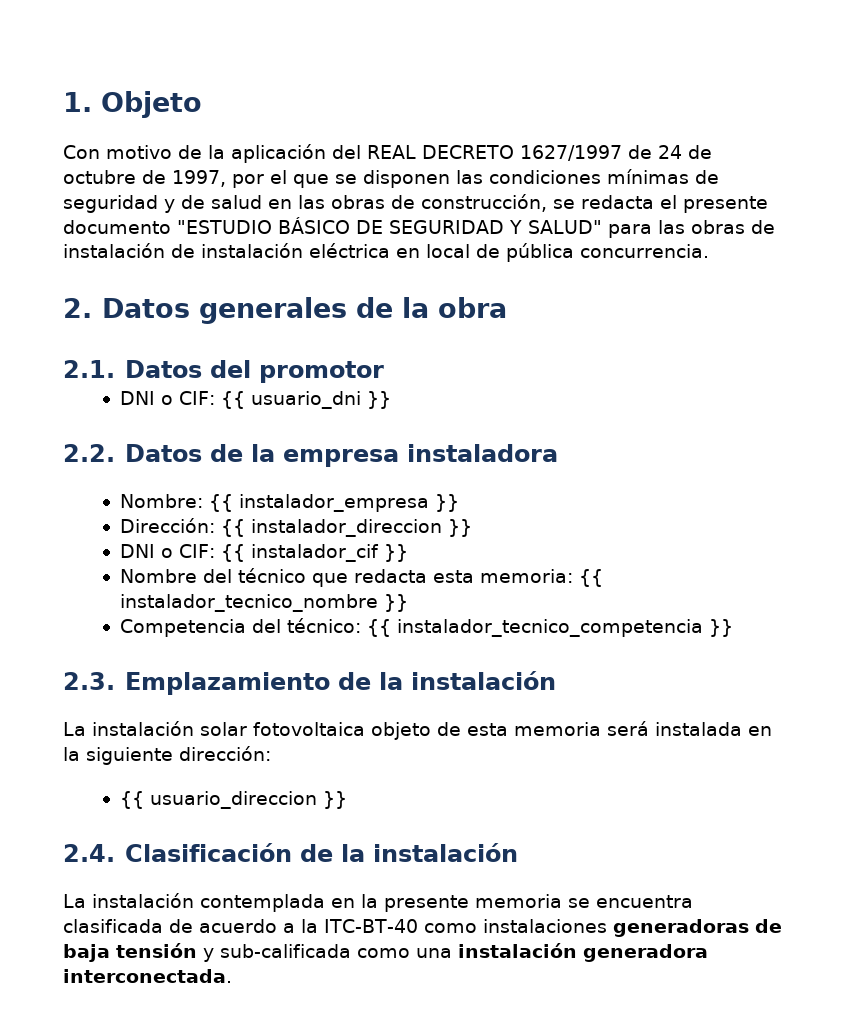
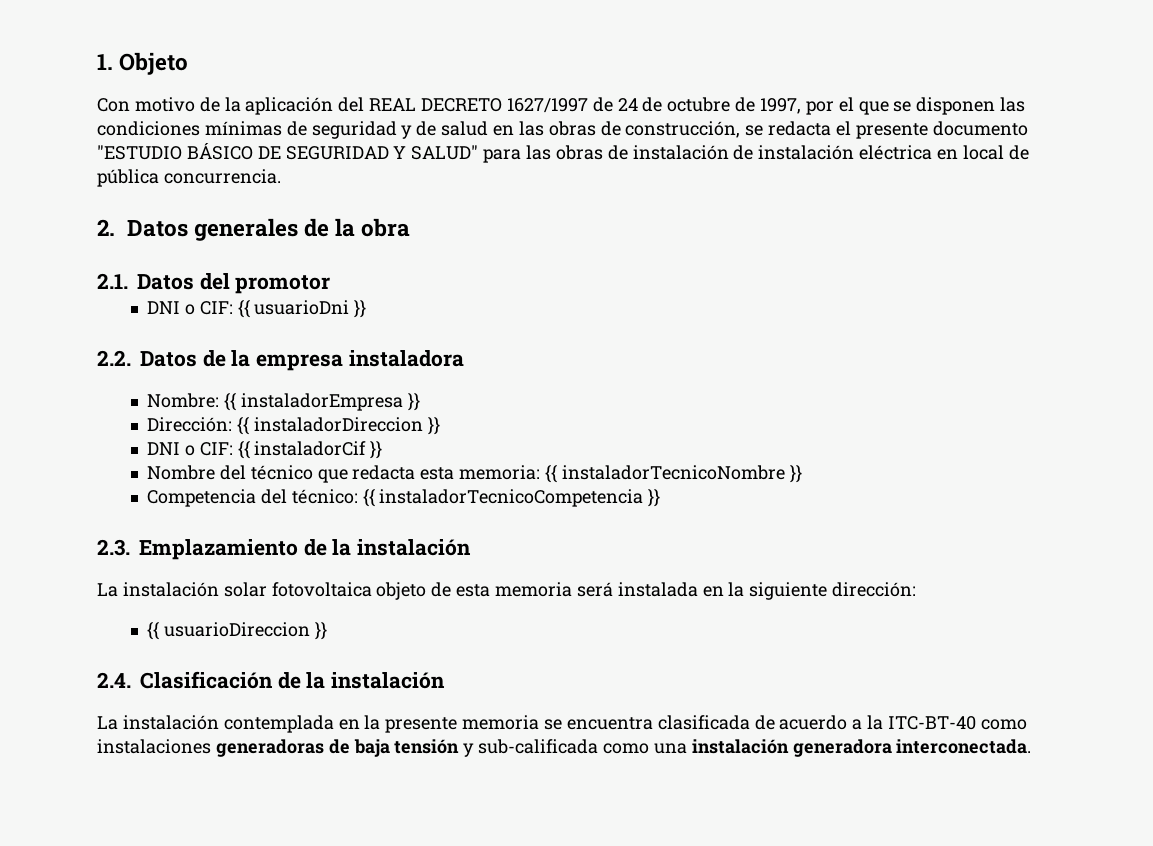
- DNI o CIF: {{ usuario_dni }}
+ DNI o CIF: {{ usuarioDni }}
- Nombre: {{ instalador_empresa }}
+ Nombre: {{ instaladorEmpresa }}
- Dirección: {{ instalador_direccion }}
+ Dirección: {{ instaladorDireccion }}
- DNI o CIF: {{ instalador_cif }}
+ DNI o CIF: {{ instaladorCif }}
- Nombre del técnico que redacta esta memoria: {{ instalador_tecnico_nombre }}
+ Nombre del técnico que redacta esta memoria: {{ instaladorTecnicoNombre }}
- Competencia del técnico: {{ instalador_tecnico_competencia }}
+ Competencia del técnico: {{ instaladorTecnicoCompetencia }}
- {{ usuario_direccion }}
+ {{ usuarioDireccion }}

